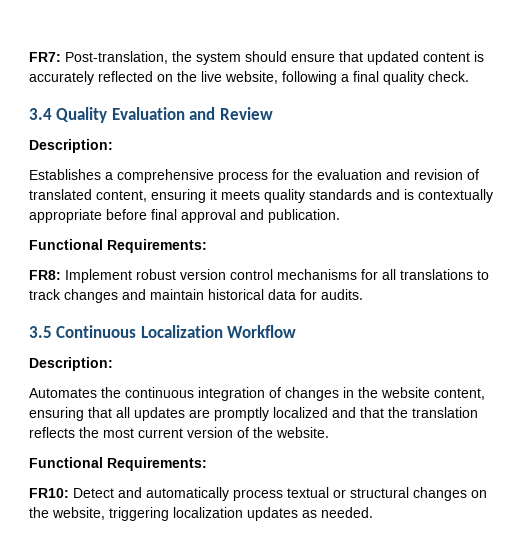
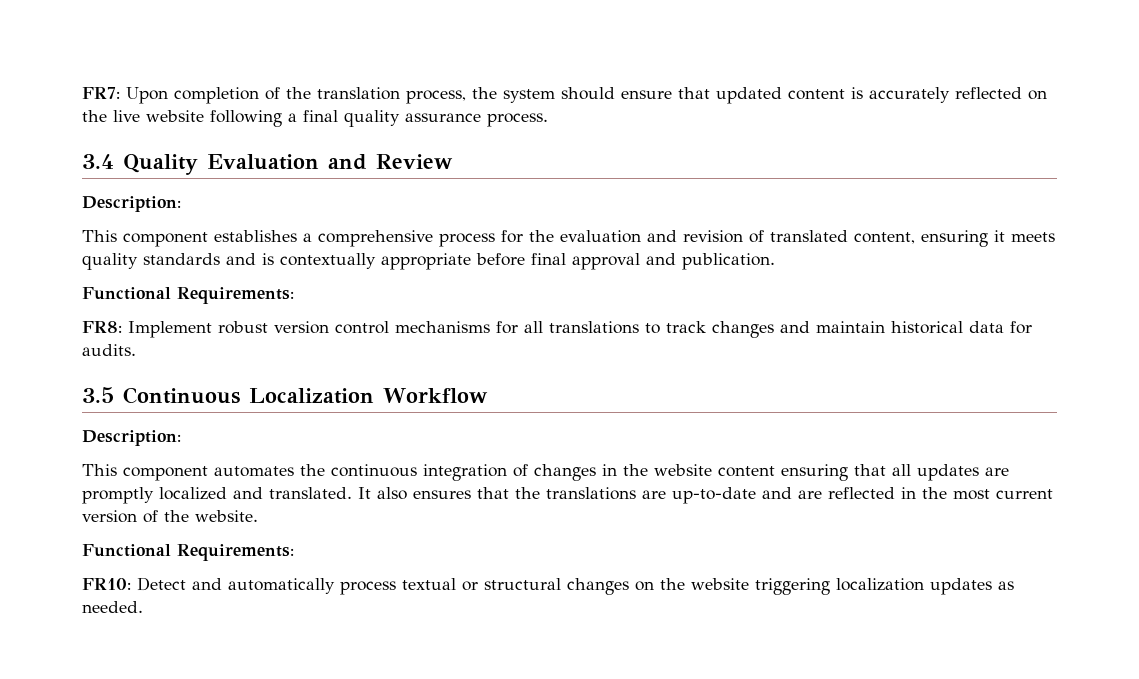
- FR7: Post-translation, the system should ensure that updated content is accurately reflected on the live website, following a final quality check.
+ FR7: Upon completion of the translation process, the system should ensure that updated content is accurately reflected on the live website following a final quality assurance process.
- Establishes a comprehensive process for the evaluation and revision of translated content, ensuring it meets quality standards and is contextually appropriate before final approval and publication.
+ This component establishes a comprehensive process for the evaluation and revision of translated content, ensuring it meets quality standards and is contextually appropriate before final approval and publication.
- Automates the continuous integration of changes in the website content, ensuring that all updates are promptly localized and that the translation reflects the most current version of the website.
+ This component automates the continuous integration of changes in the website content ensuring that all updates are promptly localized and translated. It also ensures that the translations are up-to-date and are reflected in the most current version of the website.
- FR10: Detect and automatically process textual or structural changes on the website, triggering localization updates as needed.
+ FR10: Detect and automatically process textual or structural changes on the website triggering localization updates as needed.

